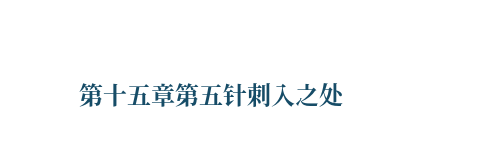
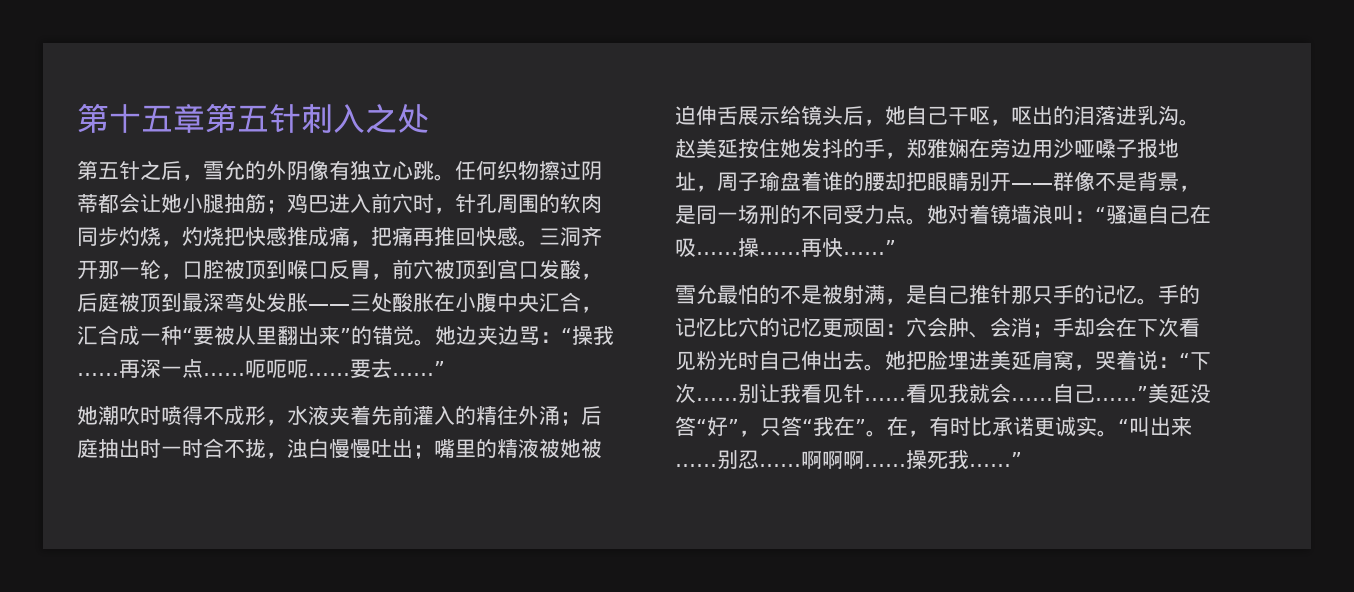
+ 第五针之后，雪允的外阴像有独立心跳。任何织物擦过阴蒂都会让她小腿抽筋；鸡巴进入前穴时，针孔周围的软肉同步灼烧，灼烧把快感推成痛，把痛再推回快感。三洞齐开那一轮，口腔被顶到喉口反胃，前穴被顶到宫口发酸，后庭被顶到最深弯处发胀——三处酸胀在小腹中央汇合，汇合成一种“要被从里翻出来”的错觉。她边夹边骂：“操我……再深一点……呃呃呃……要去……”
+ 她潮吹时喷得不成形，水液夹着先前灌入的精往外涌；后庭抽出时一时合不拢，浊白慢慢吐出；嘴里的精液被她被迫伸舌展示给镜头后，她自己干呕，呕出的泪落进乳沟。赵美延按住她发抖的手，郑雅娴在旁边用沙哑嗓子报地址，周子瑜盘着谁的腰却把眼睛别开——群像不是背景，是同一场刑的不同受力点。她对着镜墙浪叫：“骚逼自己在吸……操……再快……”
+ 雪允最怕的不是被射满，是自己推针那只手的记忆。手的记忆比穴的记忆更顽固：穴会肿、会消；手却会在下次看见粉光时自己伸出去。她把脸埋进美延肩窝，哭着说：“下次……别让我看见针……看见我就会……自己……”美延没答“好”，只答“我在”。在，有时比承诺更诚实。“叫出来……别忍……啊啊啊……操死我……”

